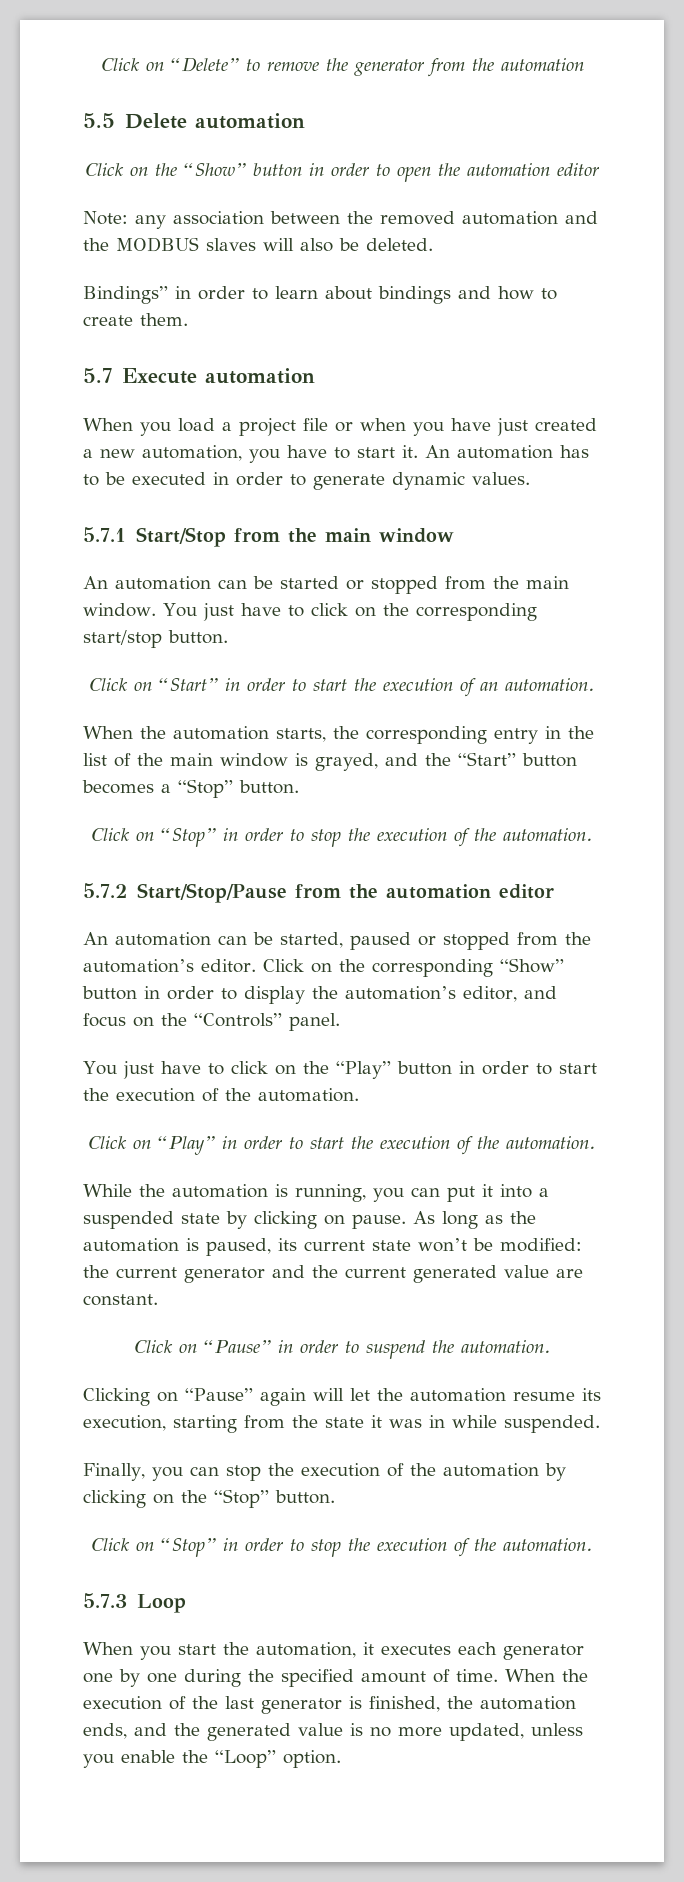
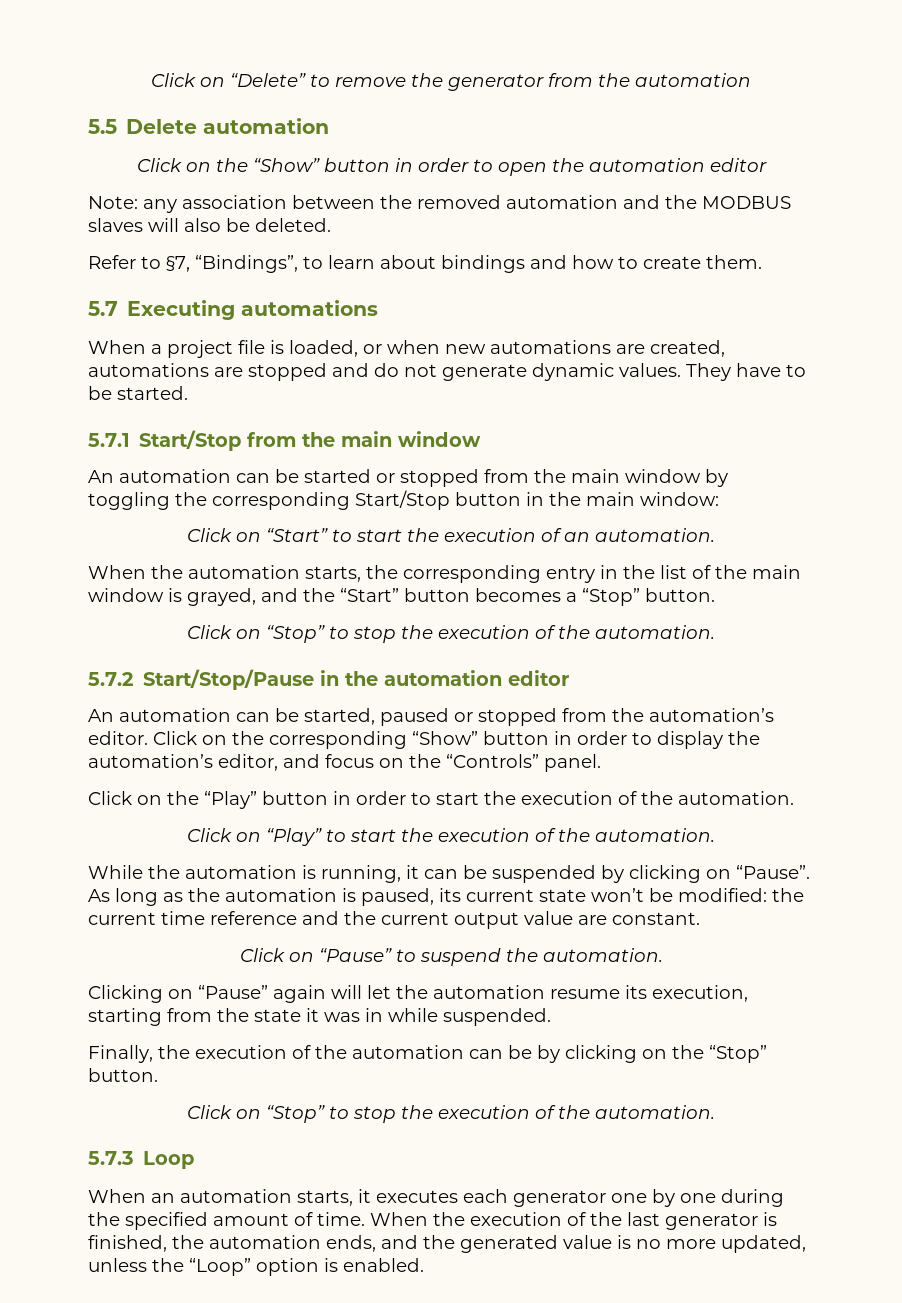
- Bindings” in order to learn about bindings and how to create them.
+ Refer to §7, “Bindings”, to learn about bindings and how to create them.
- 5.7 Execute automation
- When you load a project file or when you have just created a new automation, you have to start it. An automation has to be executed in order to generate dynamic values.
+ 5.7 Executing automations
+ When a project file is loaded, or when new automations are created, automations are stopped and do not generate dynamic values. They have to be started.
- An automation can be started or stopped from the main window. You just have to click on the corresponding start/stop button.
+ An automation can be started or stopped from the main window by toggling the corresponding Start/Stop button in the main window:
- Click on “Start” in order to start the execution of an automation.
+ Click on “Start” to start the execution of an automation.
  When the automation starts, the corresponding entry in the list of the main window is grayed, and the “Start” button becomes a “Stop” button.
- Click on “Stop” in order to stop the execution of the automation.
+ Click on “Stop” to stop the execution of the automation.
- 5.7.2 Start/Stop/Pause from the automation editor
+ 5.7.2 Start/Stop/Pause in the automation editor
- You just have to click on the “Play” button in order to start the execution of the automation.
+ Click on the “Play” button in order to start the execution of the automation.
- Click on “Play” in order to start the execution of the automation.
+ Click on “Play” to start the execution of the automation.
- While the automation is running, you can put it into a suspended state by clicking on pause.
+ While the automation is running, it can be suspended by clicking on “Pause”.
- As long as the automation is paused, its current state won’t be modified: the current generator and the current generated value are constant.
+ As long as the automation is paused, its current state won’t be modified: the current time reference and the current output value are constant.
- Click on “Pause” in order to suspend the automation.
+ Click on “Pause” to suspend the automation.
- Finally, you can stop the execution of the automation by clicking on the “Stop” button.
- Click on “Stop” in order to stop the execution of the automation.
+ Finally, the execution of the automation can be by clicking on the “Stop” button.
+ Click on “Stop” to stop the execution of the automation.
- When you start the automation, it executes each generator one by one during the specified amount of time.
+ When an automation starts, it executes each generator one by one during the specified amount of time.
- When the execution of the last generator is finished, the automation ends, and the generated value is no more updated, unless you enable the “Loop” option.
+ When the execution of the last generator is finished, the automation ends, and the generated value is no more updated, unless the “Loop” option is enabled.

